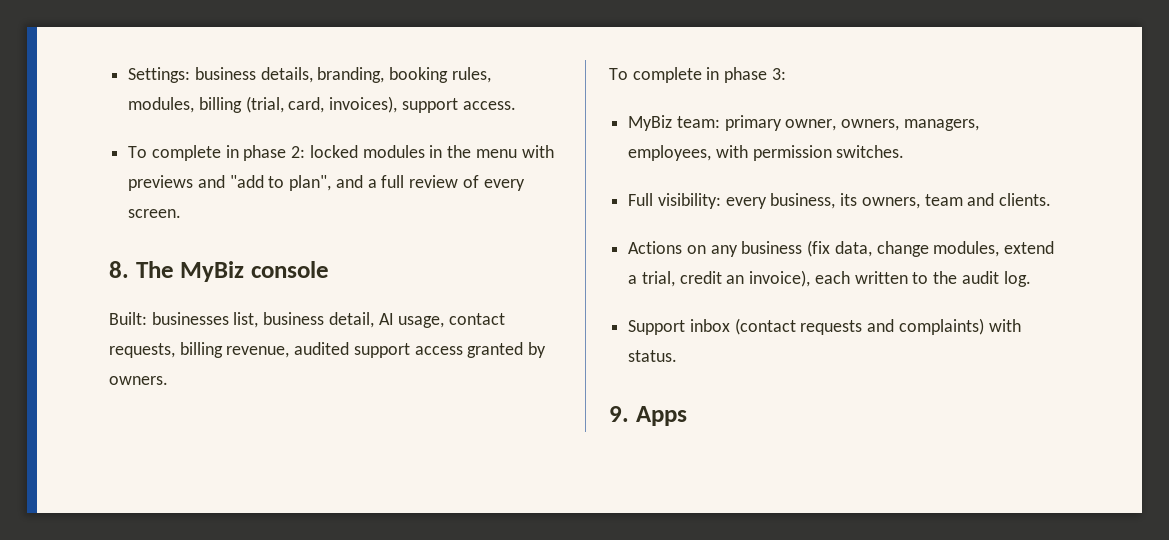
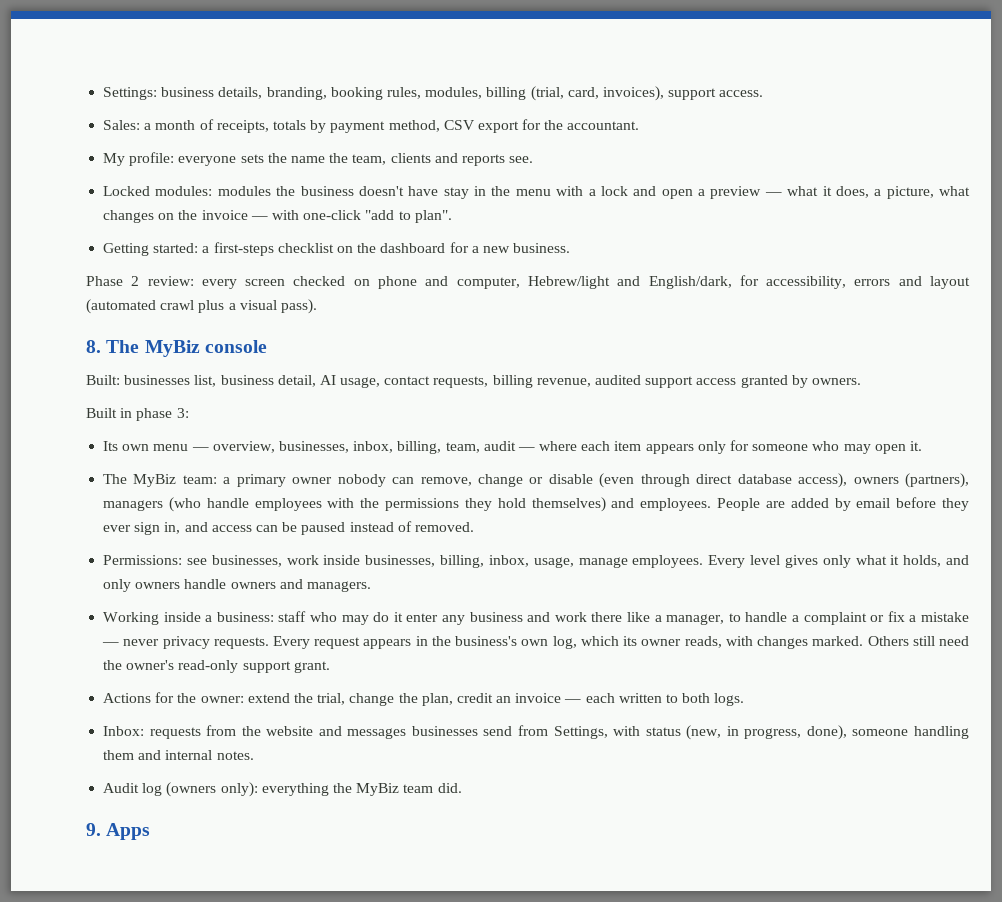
- To complete in phase 2: locked modules in the menu with previews and "add to plan", and a full review of every screen.
+ Sales: a month of receipts, totals by payment method, CSV export for the accountant.
+ My profile: everyone sets the name the team, clients and reports see.
+ Locked modules: modules the business doesn't have stay in the menu with a lock and open a preview — what it does, a picture, what changes on the invoice — with one-click "add to plan".
+ Getting started: a first-steps checklist on the dashboard for a new business.
+ Phase 2 review: every screen checked on phone and computer, Hebrew/light and English/dark, for accessibility, errors and layout (automated crawl plus a visual pass).
- To complete in phase 3:
+ Built in phase 3:
- MyBiz team: primary owner, owners, managers, employees, with permission switches.
- Full visibility: every business, its owners, team and clients.
- Actions on any business (fix data, change modules, extend a trial, credit an invoice), each written to the audit log.
- Support inbox (contact requests and complaints) with status.
+ Its own menu — overview, businesses, inbox, billing, team, audit — where each item appears only for someone who may open it.
+ The MyBiz team: a primary owner nobody can remove, change or disable (even through direct database access), owners (partners), managers (who handle employees with the permissions they hold themselves) and employees. People are added by email before they ever sign in, and access can be paused instead of removed.
+ Permissions: see businesses, work inside businesses, billing, inbox, usage, manage employees. Every level gives only what it holds, and only owners handle owners and managers.
+ Working inside a business: staff who may do it enter any business and work there like a manager, to handle a complaint or fix a mistake — never privacy requests. Every request appears in the business's own log, which its owner reads, with changes marked. Others still need the owner's read-only support grant.
+ Actions for the owner: extend the trial, change the plan, credit an invoice — each written to both logs.
+ Inbox: requests from the website and messages businesses send from Settings, with status (new, in progress, done), someone handling them and internal notes.
+ Audit log (owners only): everything the MyBiz team did.

